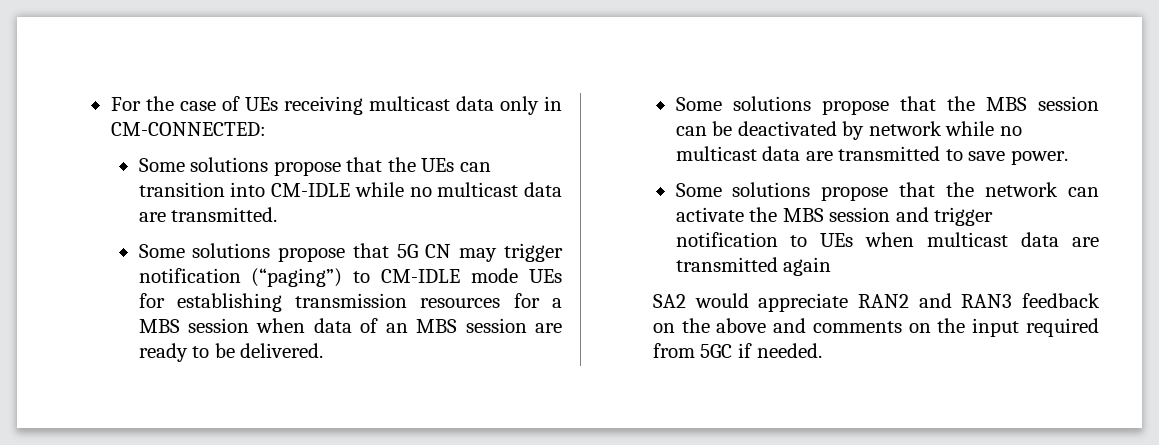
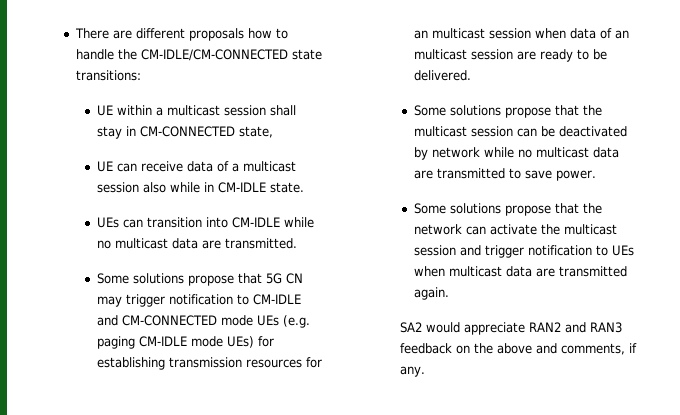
- For the case of UEs receiving multicast data only in CM-CONNECTED:
- Some solutions propose that the UEs can transition into CM-IDLE while no multicast data are transmitted.
+ There are different proposals how to handle the CM-IDLE/CM-CONNECTED state transitions:
+ UE within a multicast session shall stay in CM-CONNECTED state,
+ UE can receive data of a multicast session also while in CM-IDLE state.
+ UEs can transition into CM-IDLE while no multicast data are transmitted.
- Some solutions propose that 5G CN may trigger notification (“paging”) to CM-IDLE mode UEs for establishing transmission resources for a MBS session when data of an MBS session are ready to be delivered.
+ Some solutions propose that 5G CN may trigger notification to CM-IDLE and CM-CONNECTED mode UEs (e.g. paging CM-IDLE mode UEs) for establishing transmission resources for an multicast session when data of an multicast session are ready to be delivered.
- Some solutions propose that the MBS session can be deactivated by network while no multicast data are transmitted to save power.
+ Some solutions propose that the multicast session can be deactivated by network while no multicast data are transmitted to save power.
- Some solutions propose that the network can activate the MBS session and trigger notification to UEs when multicast data are transmitted again
+ Some solutions propose that the network can activate the multicast session and trigger notification to UEs when multicast data are transmitted again.
- SA2 would appreciate RAN2 and RAN3 feedback on the above and comments on the input required from 5GC if needed.
+ SA2 would appreciate RAN2 and RAN3 feedback on the above and comments, if any.

